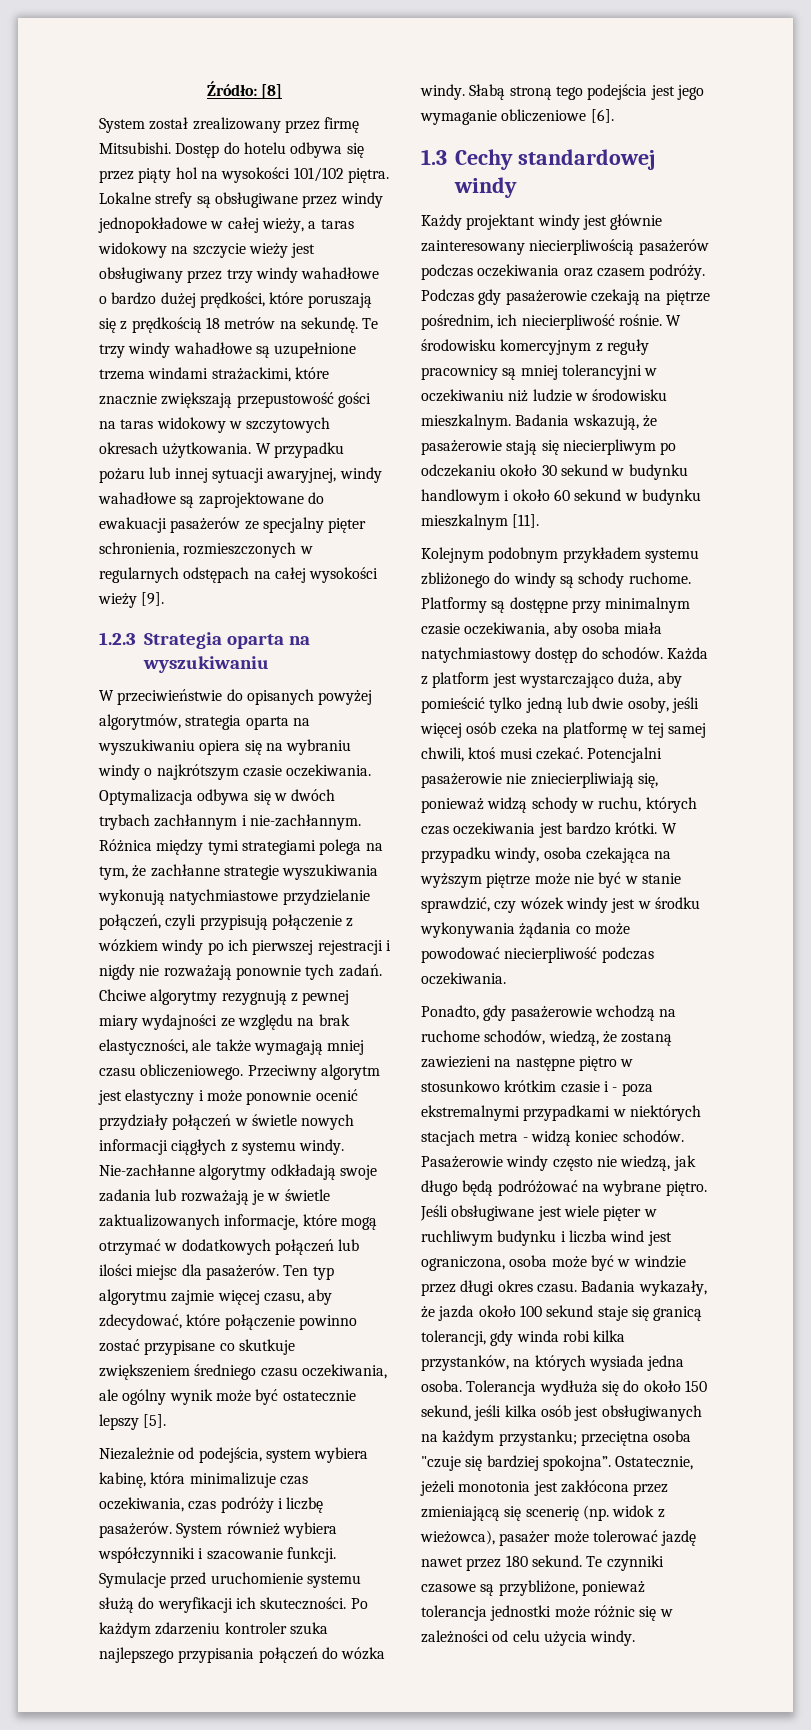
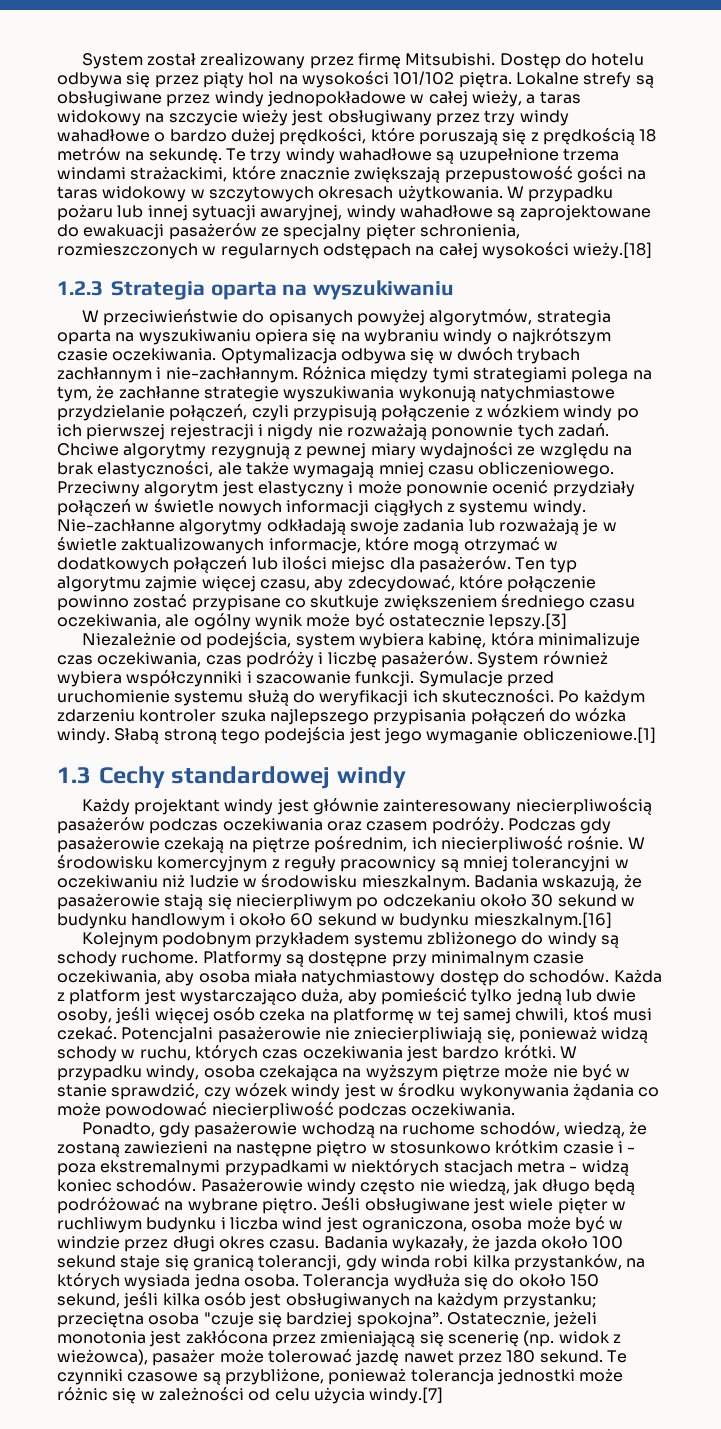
- Źródło: [8]
- W przypadku pożaru lub innej sytuacji awaryjnej, windy wahadłowe są zaprojektowane do ewakuacji pasażerów ze specjalny pięter schronienia, rozmieszczonych w regularnych odstępach na całej wysokości wieży [9].
+ W przypadku pożaru lub innej sytuacji awaryjnej, windy wahadłowe są zaprojektowane do ewakuacji pasażerów ze specjalny pięter schronienia, rozmieszczonych w regularnych odstępach na całej wysokości wieży.[18]
- Ten typ algorytmu zajmie więcej czasu, aby zdecydować, które połączenie powinno zostać przypisane co skutkuje zwiększeniem średniego czasu oczekiwania, ale ogólny wynik może być ostatecznie lepszy [5].
+ Ten typ algorytmu zajmie więcej czasu, aby zdecydować, które połączenie powinno zostać przypisane co skutkuje zwiększeniem średniego czasu oczekiwania, ale ogólny wynik może być ostatecznie lepszy.[3]
- Słabą stroną tego podejścia jest jego wymaganie obliczeniowe [6].
+ Słabą stroną tego podejścia jest jego wymaganie obliczeniowe.[1]
- Badania wskazują, że pasażerowie stają się niecierpliwym po odczekaniu około 30 sekund w budynku handlowym i około 60 sekund w budynku mieszkalnym [11].
+ Badania wskazują, że pasażerowie stają się niecierpliwym po odczekaniu około 30 sekund w budynku handlowym i około 60 sekund w budynku mieszkalnym.[16]
- Te czynniki czasowe są przybliżone, ponieważ tolerancja jednostki może różnic się w zależności od celu użycia windy.
+ Te czynniki czasowe są przybliżone, ponieważ tolerancja jednostki może różnic się w zależności od celu użycia windy.[7]

